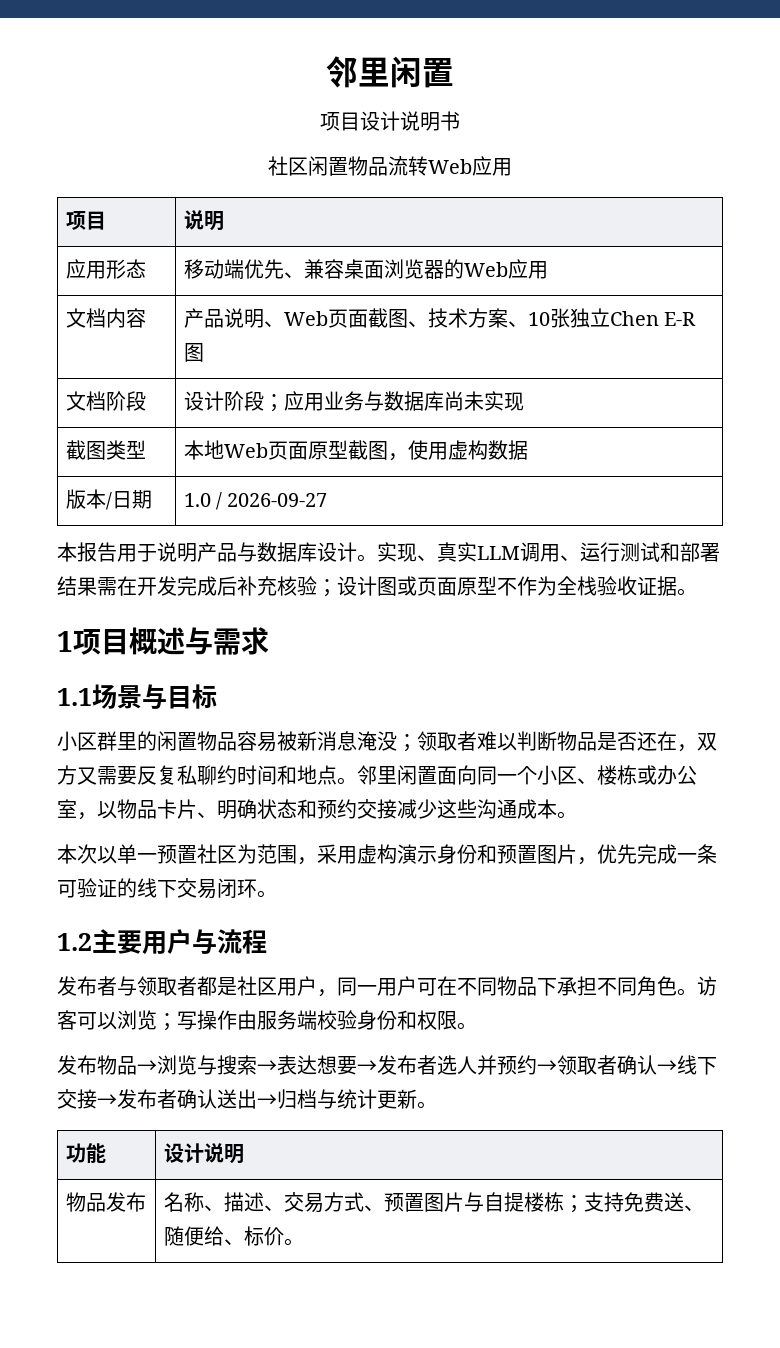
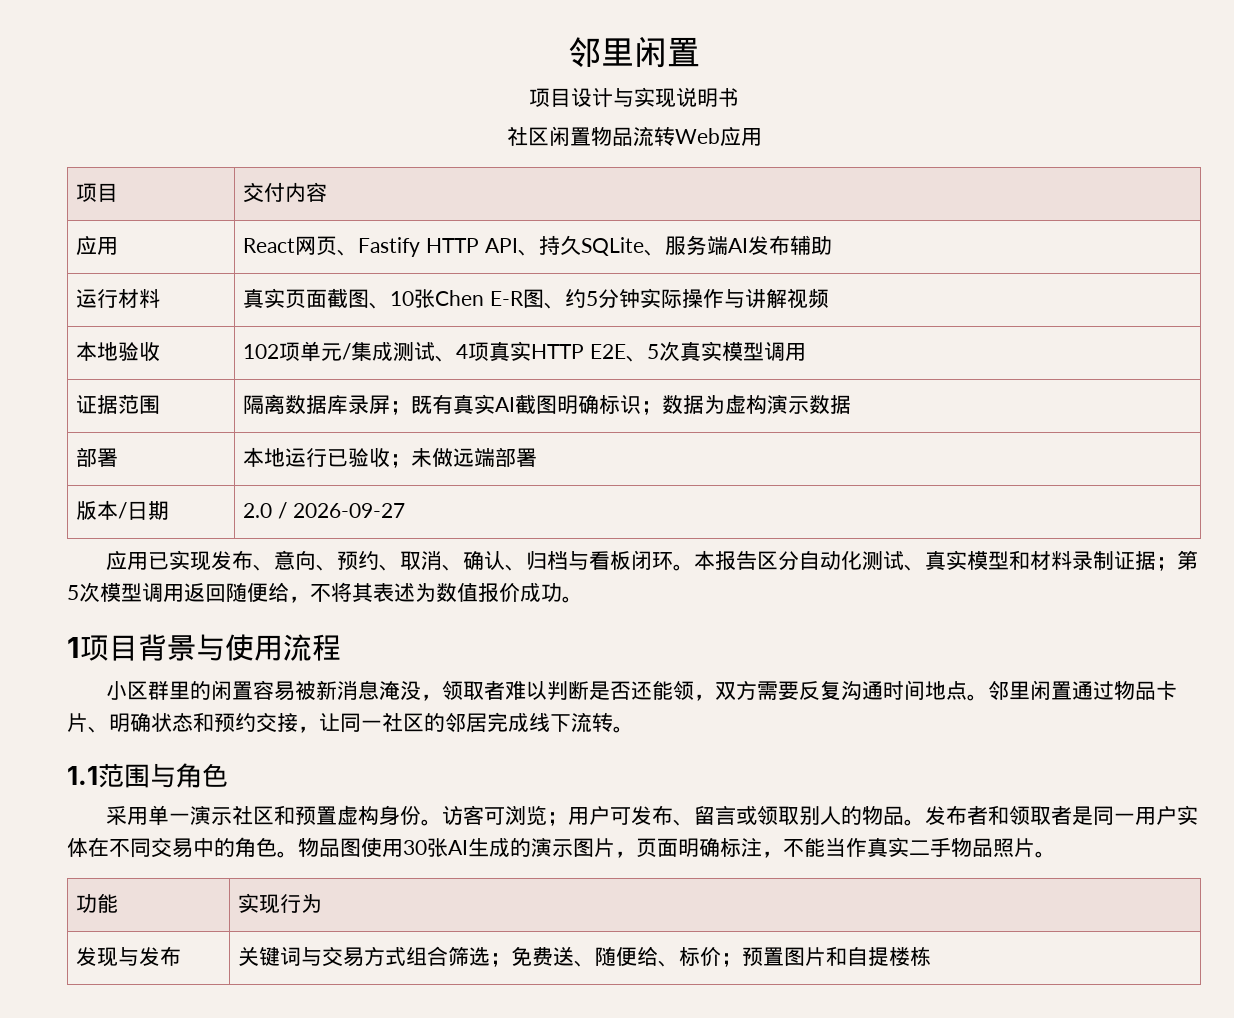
- 项目设计说明书
+ 项目设计与实现说明书
- 项目 | 说明
- 应用形态 | 移动端优先、兼容桌面浏览器的Web应用
- 文档内容 | 产品说明、Web页面截图、技术方案、10张独立Chen E-R图
- 文档阶段 | 设计阶段；应用业务与数据库尚未实现
- 截图类型 | 本地Web页面原型截图，使用虚构数据
+ 项目 | 交付内容
+ 应用 | React网页、Fastify HTTP API、持久SQLite、服务端AI发布辅助
+ 运行材料 | 真实页面截图、10张Chen E-R图、约5分钟实际操作与讲解视频
+ 本地验收 | 102项单元/集成测试、4项真实HTTP E2E、5次真实模型调用
+ 证据范围 | 隔离数据库录屏；既有真实AI截图明确标识；数据为虚构演示数据
+ 部署 | 本地运行已验收；未做远端部署
- 版本/日期 | 1.0 / 2026-09-27
+ 版本/日期 | 2.0 / 2026-09-27
- 本报告用于说明产品与数据库设计。实现、真实LLM调用、运行测试和部署结果需在开发完成后补充核验；设计图或页面原型不作为全栈验收证据。
- 1项目概述与需求
- 1.1场景与目标
+ 应用已实现发布、意向、预约、取消、确认、归档与看板闭环。本报告区分自动化测试、真实模型和材料录制证据；第5次模型调用返回随便给，不将其表述为数值报价成功。
+ 1项目背景与使用流程
- 小区群里的闲置物品容易被新消息淹没；领取者难以判断物品是否还在，双方又需要反复私聊约时间和地点。邻里闲置面向同一个小区、楼栋或办公室，以物品卡片、明确状态和预约交接减少这些沟通成本。
- 本次以单一预置社区为范围，采用虚构演示身份和预置图片，优先完成一条可验证的线下交易闭环。
- 1.2主要用户与流程
- 发布者与领取者都是社区用户，同一用户可在不同物品下承担不同角色。访客可以浏览；写操作由服务端校验身份和权限。
- 发布物品→浏览与搜索→表达想要→发布者选人并预约→领取者确认→线下交接→发布者确认送出→归档与统计更新。
- 功能 | 设计说明
- 物品发布 | 名称、描述、交易方式、预置图片与自提楼栋；支持免费送、随便给、标价。
+ 小区群里的闲置容易被新消息淹没，领取者难以判断是否还能领，双方需要反复沟通时间地点。邻里闲置通过物品卡片、明确状态和预约交接，让同一社区的邻居完成线下流转。
+ 1.1范围与角色
+ 采用单一演示社区和预置虚构身份。访客可浏览；用户可发布、留言或领取别人的物品。发布者和领取者是同一用户实体在不同交易中的角色。物品图使用30张AI生成的演示图片，页面明确标注，不能当作真实二手物品照片。
+ 功能 | 实现行为
+ 发现与发布 | 关键词与交易方式组合筛选；免费送、随便给、标价；预置图片和自提楼栋

